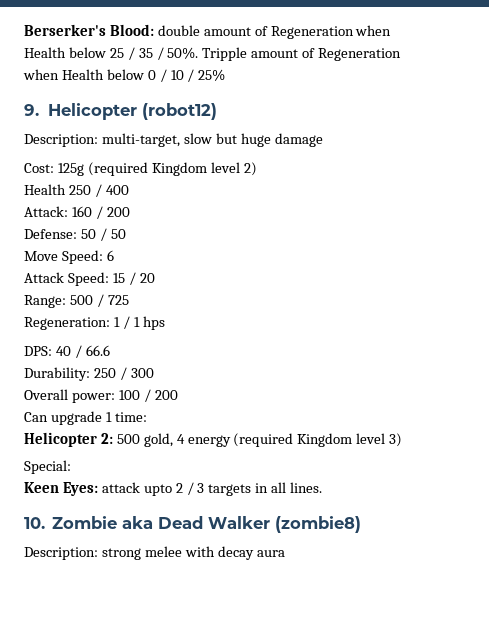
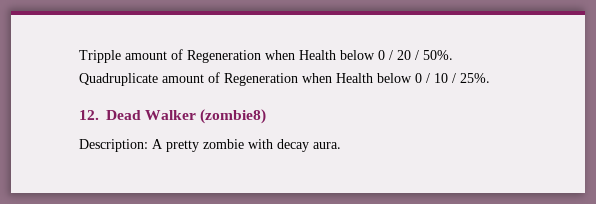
- Berserker's Blood: double amount of Regeneration when Health below 25 / 35 / 50%. Tripple amount of Regeneration when Health below 0 / 10 / 25%
- 9. Helicopter (robot12)
- Description: multi-target, slow but huge damage
- Cost: 125g (required Kingdom level 2)
- Health 250 / 400
- Attack: 160 / 200
- Defense: 50 / 50
- Move Speed: 6
- Attack Speed: 15 / 20
- Range: 500 / 725
- Regeneration: 1 / 1 hps
- DPS: 40 / 66.6
- Durability: 250 / 300
- Overall power: 100 / 200
- Can upgrade 1 time:
- Helicopter 2: 500 gold, 4 energy (required Kingdom level 3)
- Special:
- Keen Eyes: attack upto 2 / 3 targets in all lines.
- 10. Zombie aka Dead Walker (zombie8)
+ Tripple amount of Regeneration when Health below 0 / 20 / 50%.
+ Quadruplicate amount of Regeneration when Health below 0 / 10 / 25%.
+ 12. Dead Walker (zombie8)
- Description: strong melee with decay aura
+ Description: A pretty zombie with decay aura.

